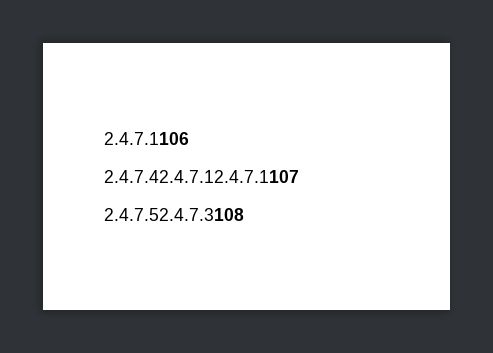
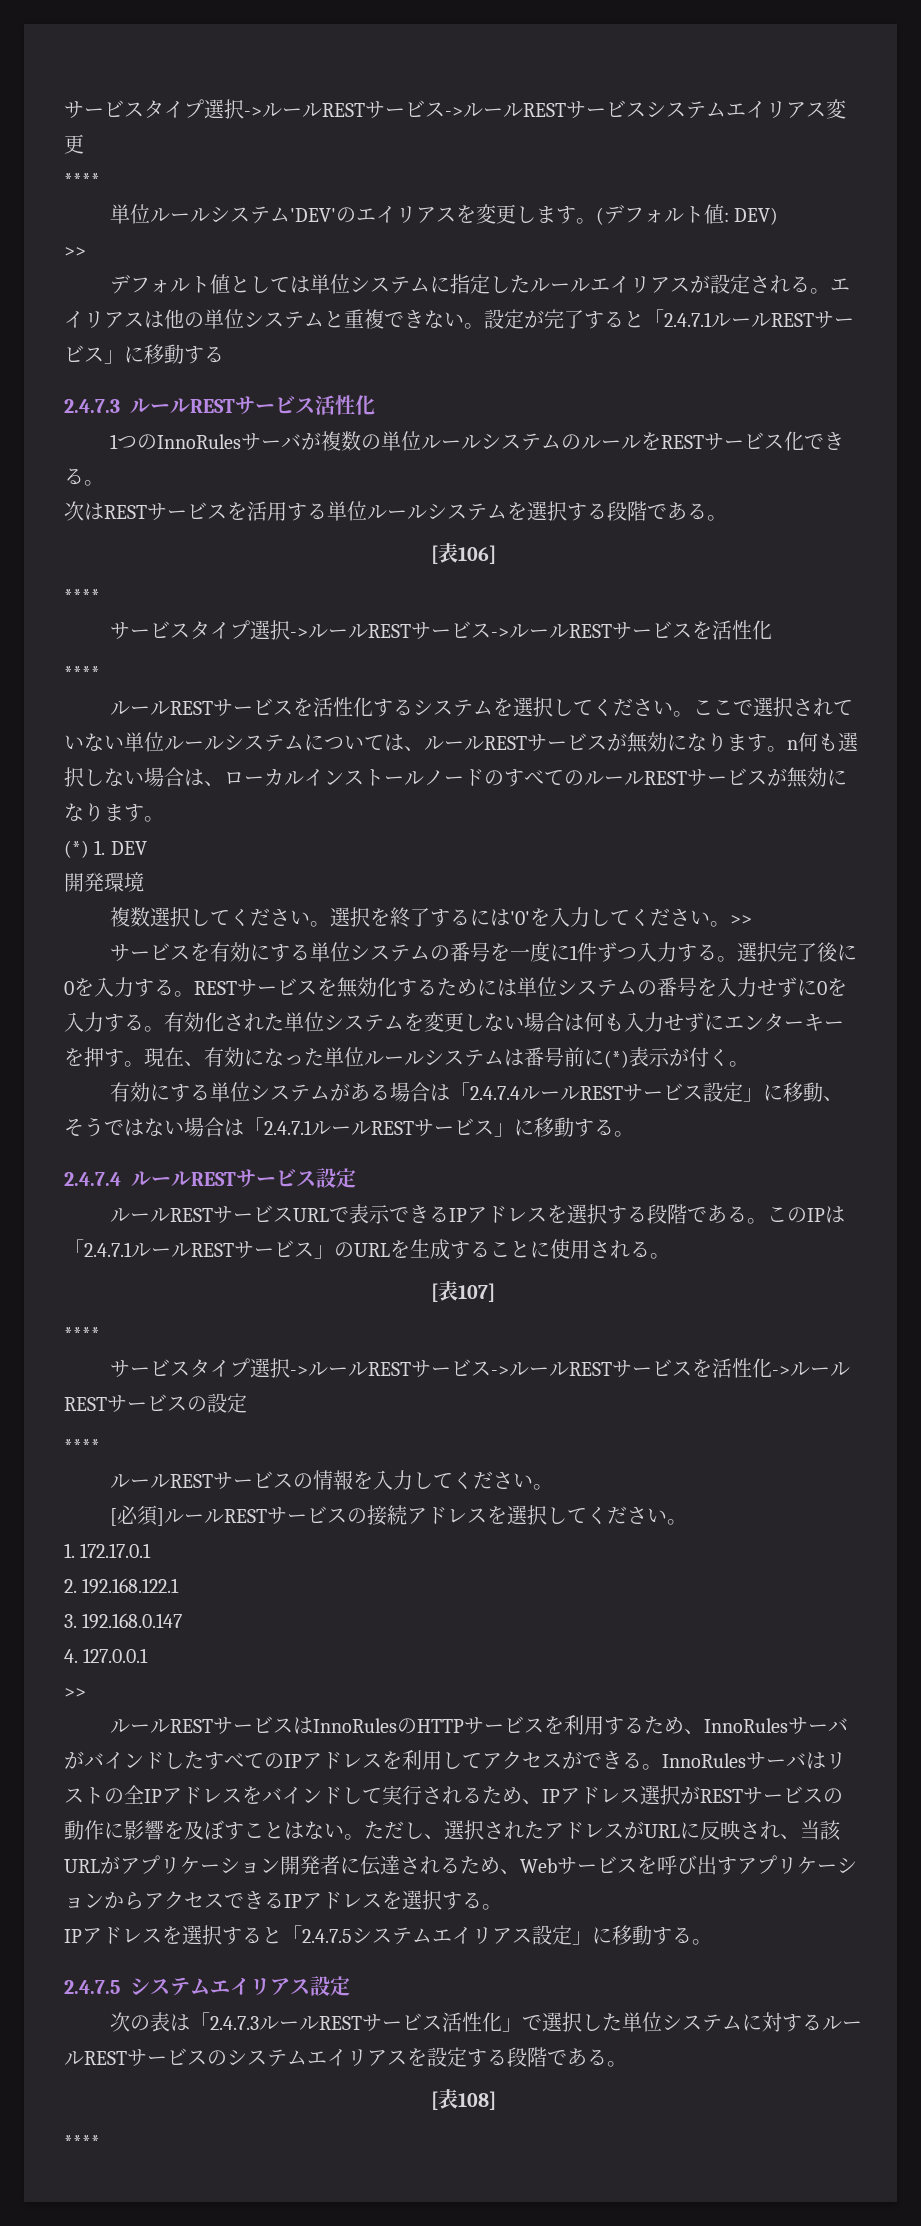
- 2.4.7.1106
- 2.4.7.42.4.7.12.4.7.1107
- 2.4.7.52.4.7.3108
+ サービスタイプ選択->ルールRESTサービス->ルールRESTサービスシステムエイリアス変更
+ ****
+ 単位ルールシステム'DEV'のエイリアスを変更します。(デフォルト値: DEV)
+ >>
+ デフォルト値としては単位システムに指定したルールエイリアスが設定される。エイリアスは他の単位システムと重複できない。設定が完了すると「2.4.7.1ルールRESTサービス」に移動する
+ 2.4.7.3ルールRESTサービス活性化
+ 1つのInnoRulesサーバが複数の単位ルールシステムのルールをRESTサービス化できる。
+ 次はRESTサービスを活用する単位ルールシステムを選択する段階である。
+ [表106]
+ ****
+ サービスタイプ選択->ルールRESTサービス->ルールRESTサービスを活性化
+ ****
+ ルールRESTサービスを活性化するシステムを選択してください。ここで選択されていない単位ルールシステムについては、ルールRESTサービスが無効になります。n何も選択しない場合は、ローカルインストールノードのすべてのルールRESTサービスが無効になります。
+ (*) 1. DEV
+ 開発環境
+ 複数選択してください。選択を終了するには'0'を入力してください。>>
+ サービスを有効にする単位システムの番号を一度に1件ずつ入力する。選択完了後に0を入力する。RESTサービスを無効化するためには単位システムの番号を入力せずに0を入力する。有効化された単位システムを変更しない場合は何も入力せずにエンターキーを押す。現在、有効になった単位ルールシステムは番号前に(*)表示が付く。
+ 有効にする単位システムがある場合は「2.4.7.4ルールRESTサービス設定」に移動、そうではない場合は「2.4.7.1ルールRESTサービス」に移動する。
+ 2.4.7.4ルールRESTサービス設定
+ ルールRESTサービスURLで表示できるIPアドレスを選択する段階である。このIPは「2.4.7.1ルールRESTサービス」のURLを生成することに使用される。
+ [表107]
+ ****
+ サービスタイプ選択->ルールRESTサービス->ルールRESTサービスを活性化->ルールRESTサービスの設定
+ ****
+ ルールRESTサービスの情報を入力してください。
+ [必須]ルールRESTサービスの接続アドレスを選択してください。
+ 1. 172.17.0.1
+ 2. 192.168.122.1
+ 3. 192.168.0.147
+ 4. 127.0.0.1
+ >>
+ ルールRESTサービスはInnoRulesのHTTPサービスを利用するため、InnoRulesサーバがバインドしたすべてのIPアドレスを利用してアクセスができる。InnoRulesサーバはリストの全IPアドレスをバインドして実行されるため、IPアドレス選択がRESTサービスの動作に影響を及ぼすことはない。ただし、選択されたアドレスがURLに反映され、当該URLがアプリケーション開発者に伝達されるため、Webサービスを呼び出すアプリケーションからアクセスできるIPアドレスを選択する。
+ IPアドレスを選択すると「2.4.7.5システムエイリアス設定」に移動する。
+ 2.4.7.5システムエイリアス設定
+ 次の表は「2.4.7.3ルールRESTサービス活性化」で選択した単位システムに対するルールRESTサービスのシステムエイリアスを設定する段階である。
+ [表108]
+ ****

